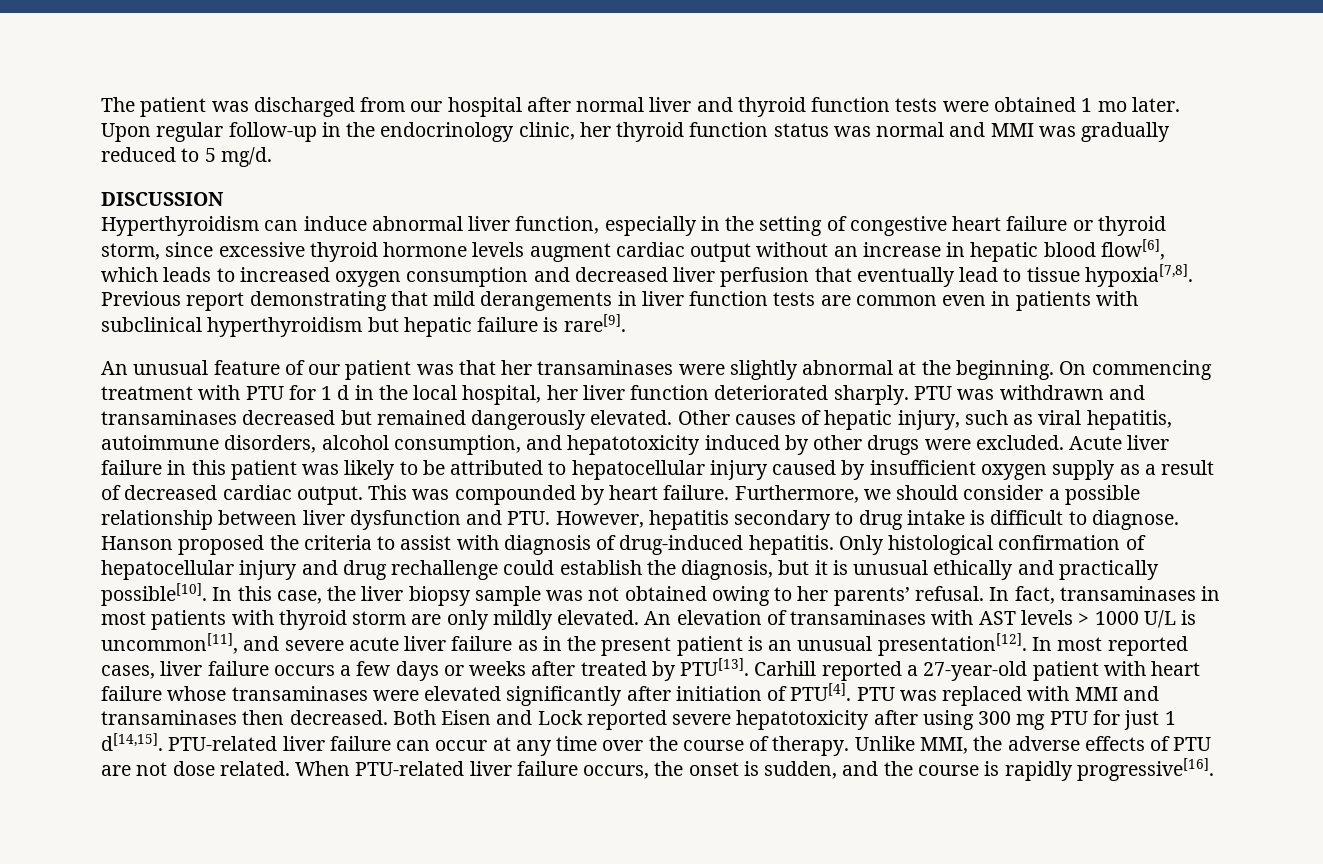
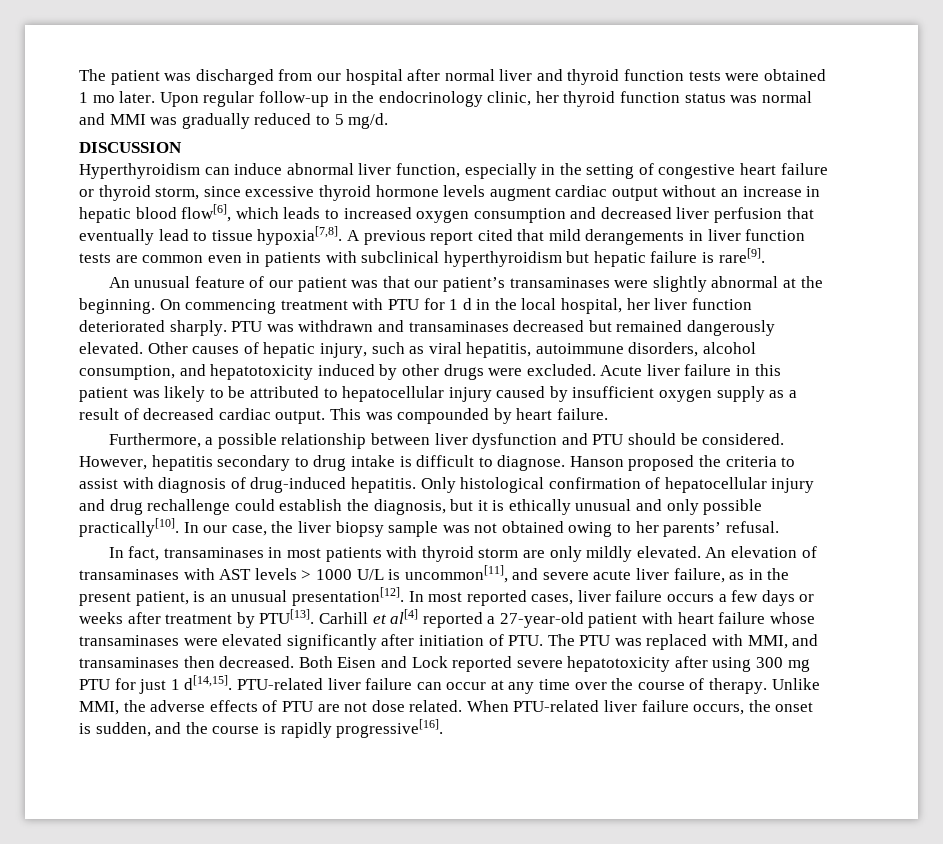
- Previous report demonstrating that mild derangements in liver function tests are common even in patients with subclinical hyperthyroidism but hepatic failure is rare[9].
+ A previous report cited that mild derangements in liver function tests are common even in patients with subclinical hyperthyroidism but hepatic failure is rare[9].
- An unusual feature of our patient was that her transaminases were slightly abnormal at the beginning.
+ An unusual feature of our patient was that our patient’s transaminases were slightly abnormal at the beginning.
- This was compounded by heart failure. Furthermore, we should consider a possible relationship between liver dysfunction and PTU. However, hepatitis secondary to drug intake is difficult to diagnose.
+ This was compounded by heart failure.
+ Furthermore, a possible relationship between liver dysfunction and PTU should be considered. However, hepatitis secondary to drug intake is difficult to diagnose.
- Only histological confirmation of hepatocellular injury and drug rechallenge could establish the diagnosis, but it is unusual ethically and practically possible[10]. In this case, the liver biopsy sample was not obtained owing to her parents’ refusal. In fact, transaminases in most patients with thyroid storm are only mildly elevated.
+ Only histological confirmation of hepatocellular injury and drug rechallenge could establish the diagnosis, but it is ethically unusual and only possible practically[10]. In our case, the liver biopsy sample was not obtained owing to her parents’ refusal.
+ In fact, transaminases in most patients with thyroid storm are only mildly elevated.
- An elevation of transaminases with AST levels > 1000 U/L is uncommon[11], and severe acute liver failure as in the present patient is an unusual presentation[12].
+ An elevation of transaminases with AST levels > 1000 U/L is uncommon[11], and severe acute liver failure, as in the present patient, is an unusual presentation[12].
- In most reported cases, liver failure occurs a few days or weeks after treated by PTU[13].
+ In most reported cases, liver failure occurs a few days or weeks after treatment by PTU[13].
- Carhill reported a 27-year-old patient with heart failure whose transaminases were elevated significantly after initiation of PTU[4]. PTU was replaced with MMI and transaminases then decreased.
+ Carhill et al[4] reported a 27-year-old patient with heart failure whose transaminases were elevated significantly after initiation of PTU. The PTU was replaced with MMI, and transaminases then decreased.

